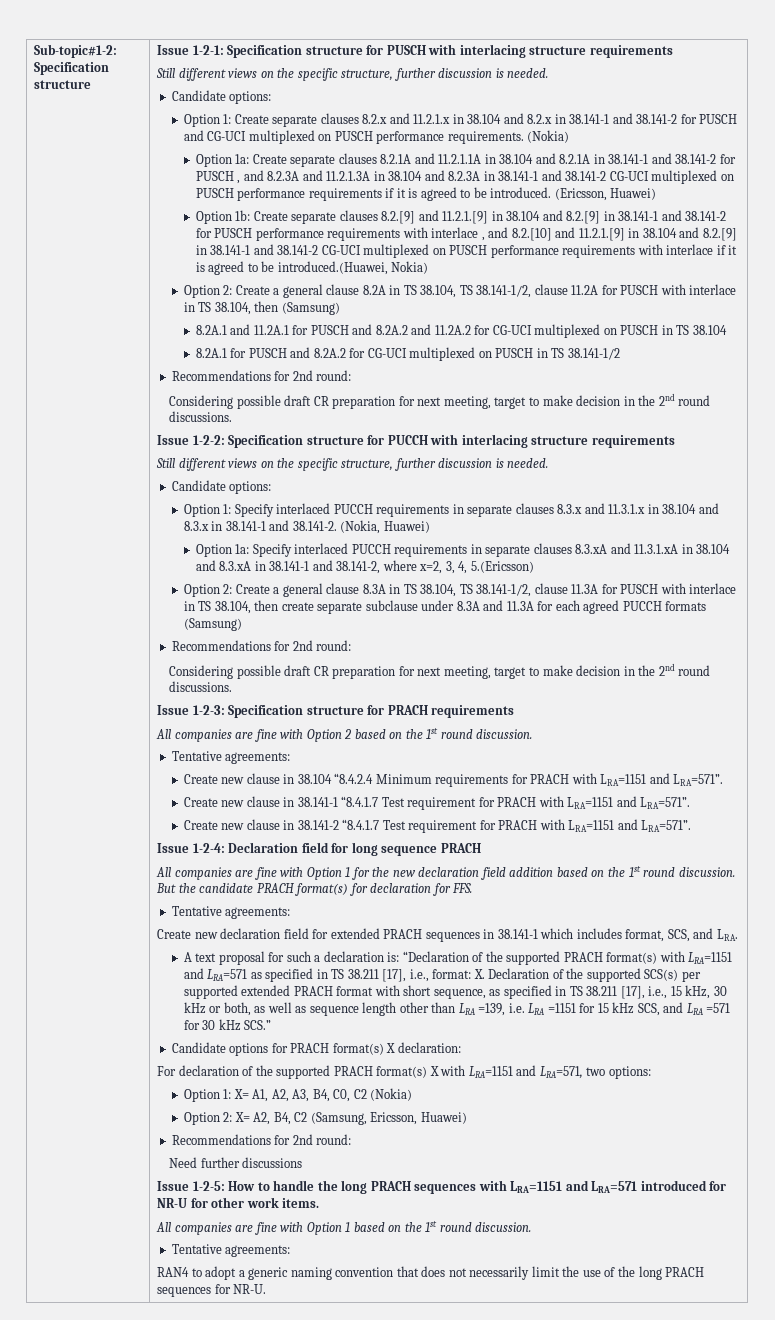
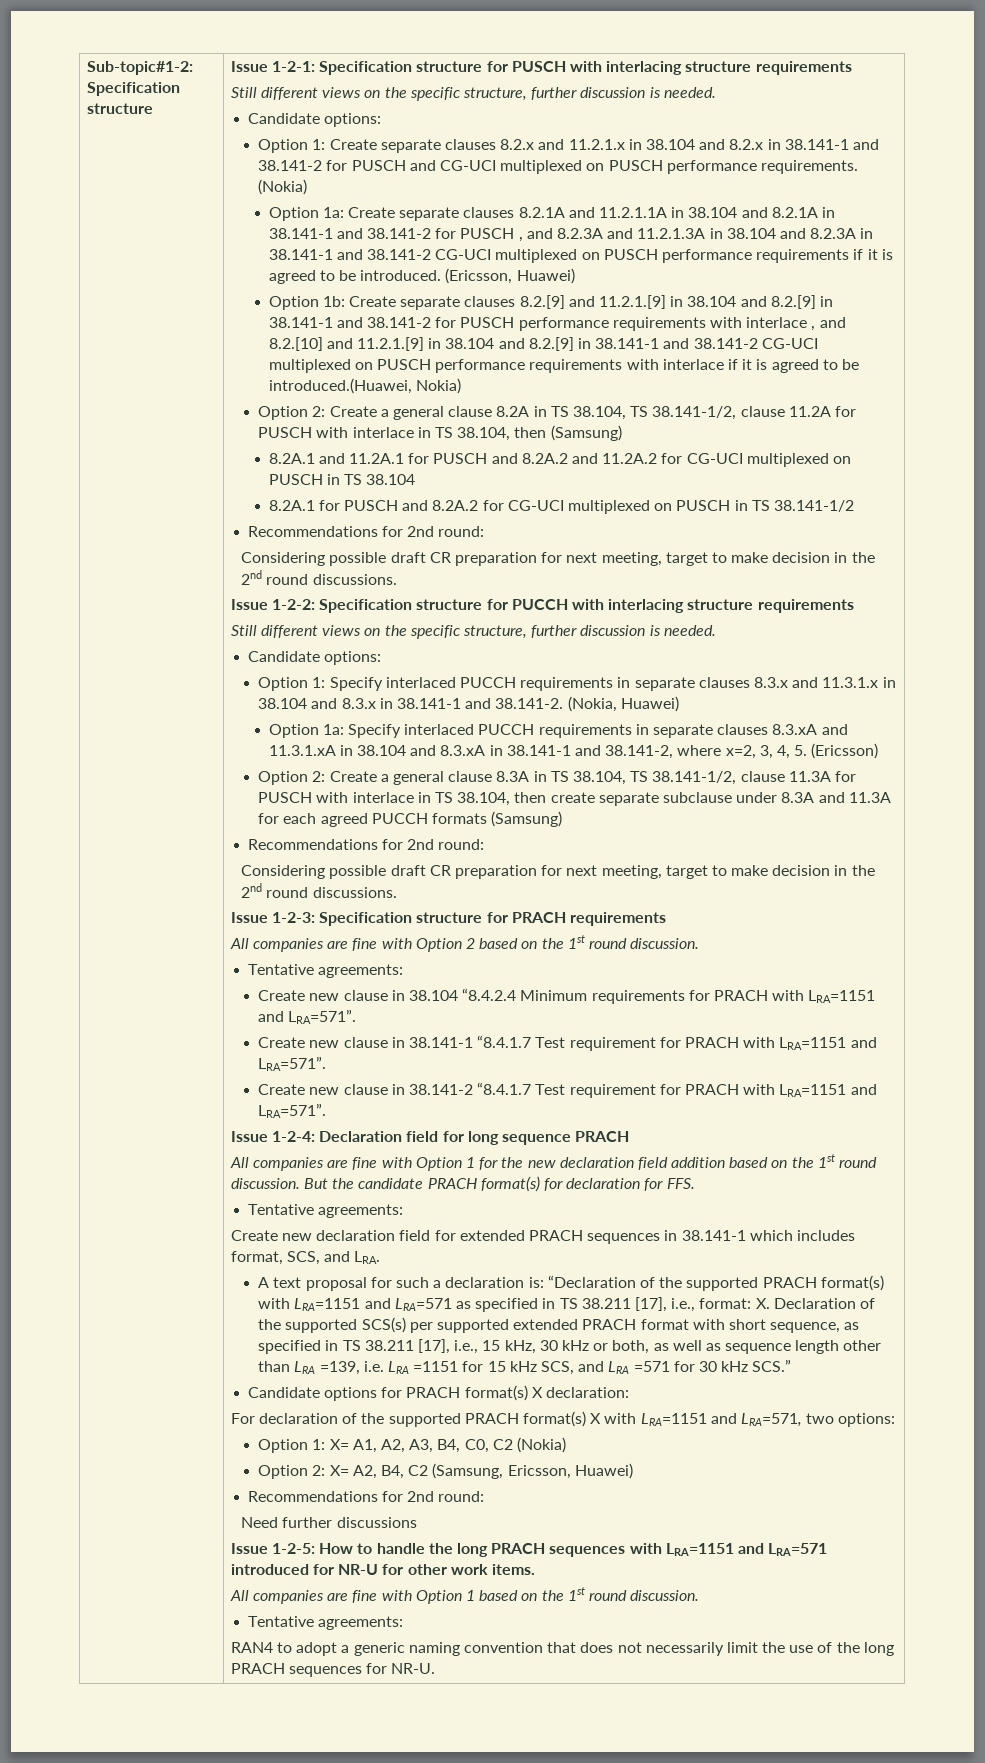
- Option 1a: Specify interlaced PUCCH requirements in separate clauses 8.3.xA and 11.3.1.xA in 38.104 and 8.3.xA in 38.141-1 and 38.141-2, where x=2, 3, 4, 5.(Ericsson)
+ Option 1a: Specify interlaced PUCCH requirements in separate clauses 8.3.xA and 11.3.1.xA in 38.104 and 8.3.xA in 38.141-1 and 38.141-2, where x=2, 3, 4, 5. (Ericsson)

